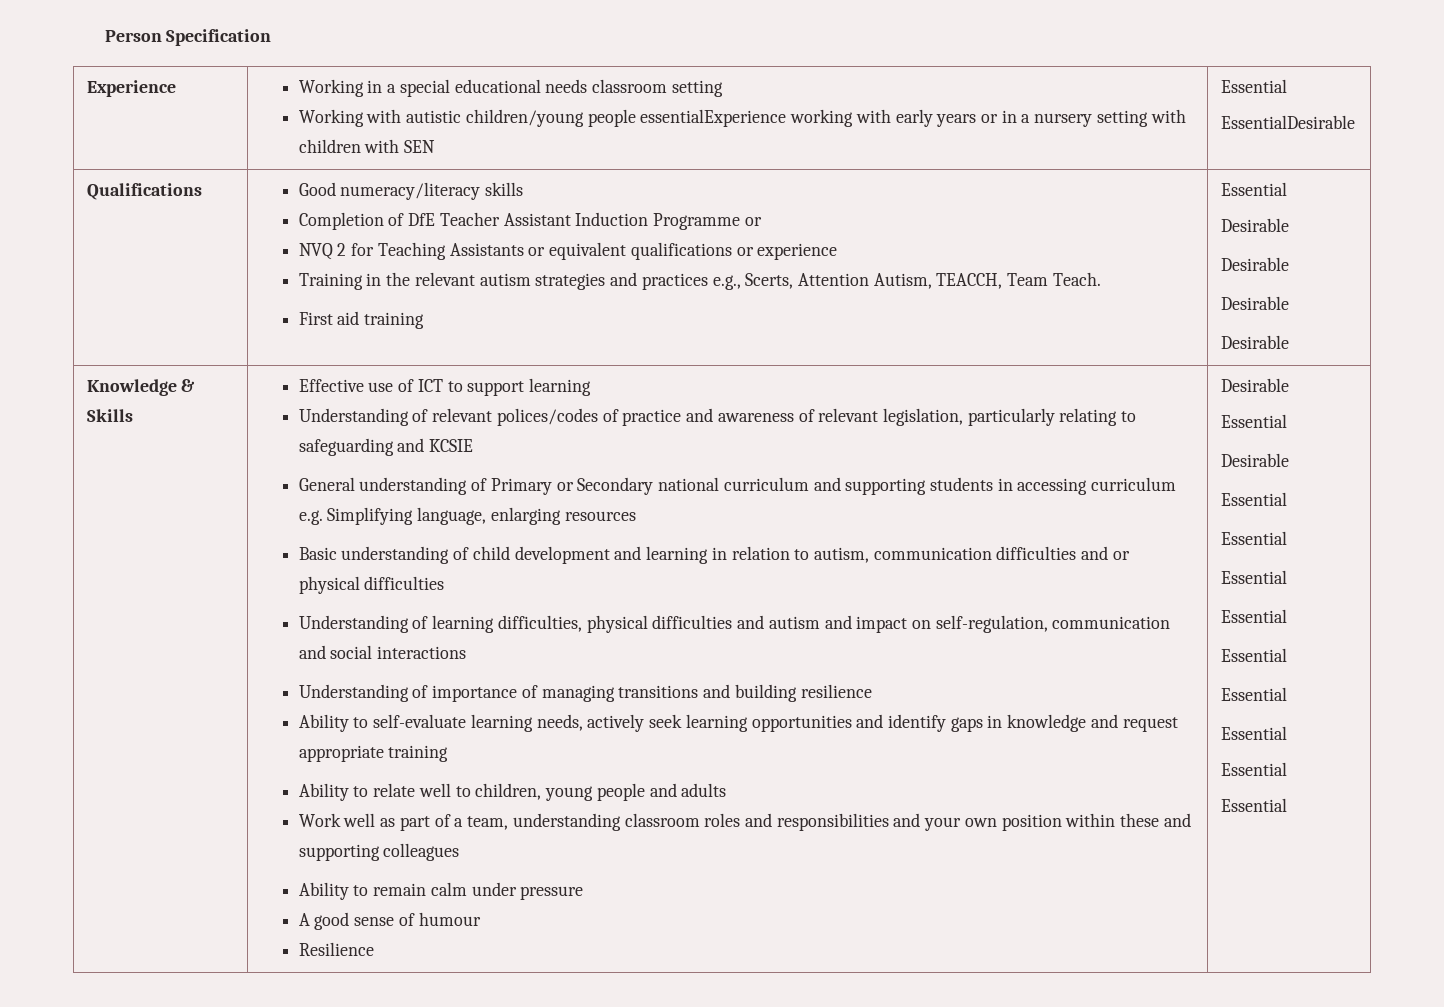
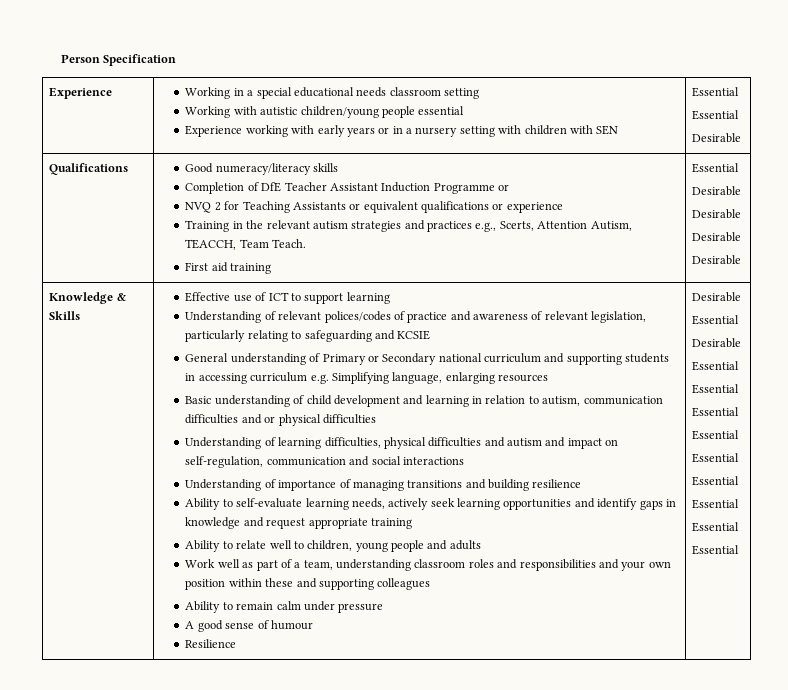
  Experience | Working in a special educational needs classroom setting
- Working with autistic children/young people essentialExperience working with early years or in a nursery setting with children with SEN | Essential
- EssentialDesirable
+ Working with autistic children/young people essential
+ Experience working with early years or in a nursery setting with children with SEN | Essential
+ Essential
+ Desirable

